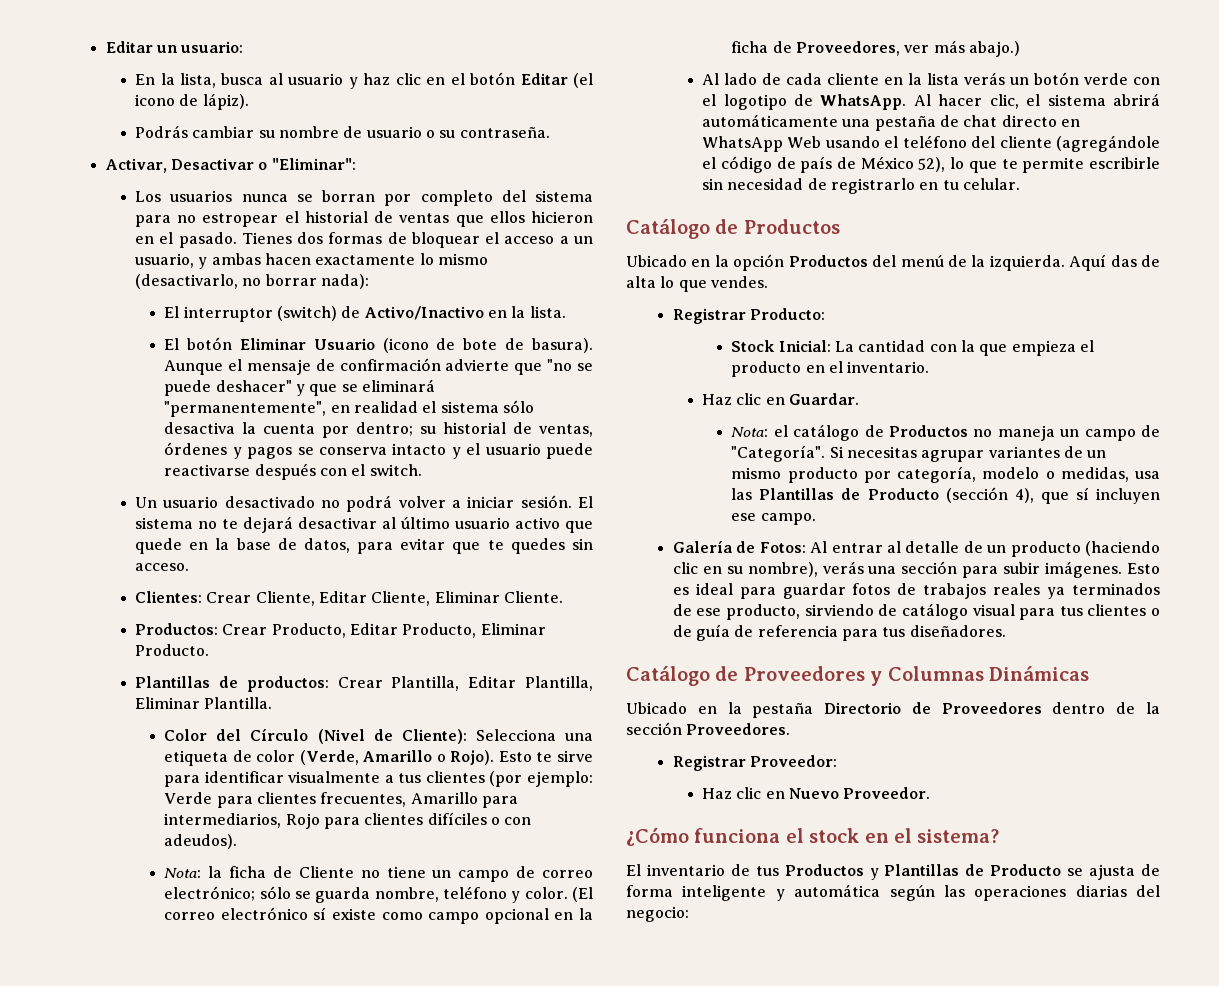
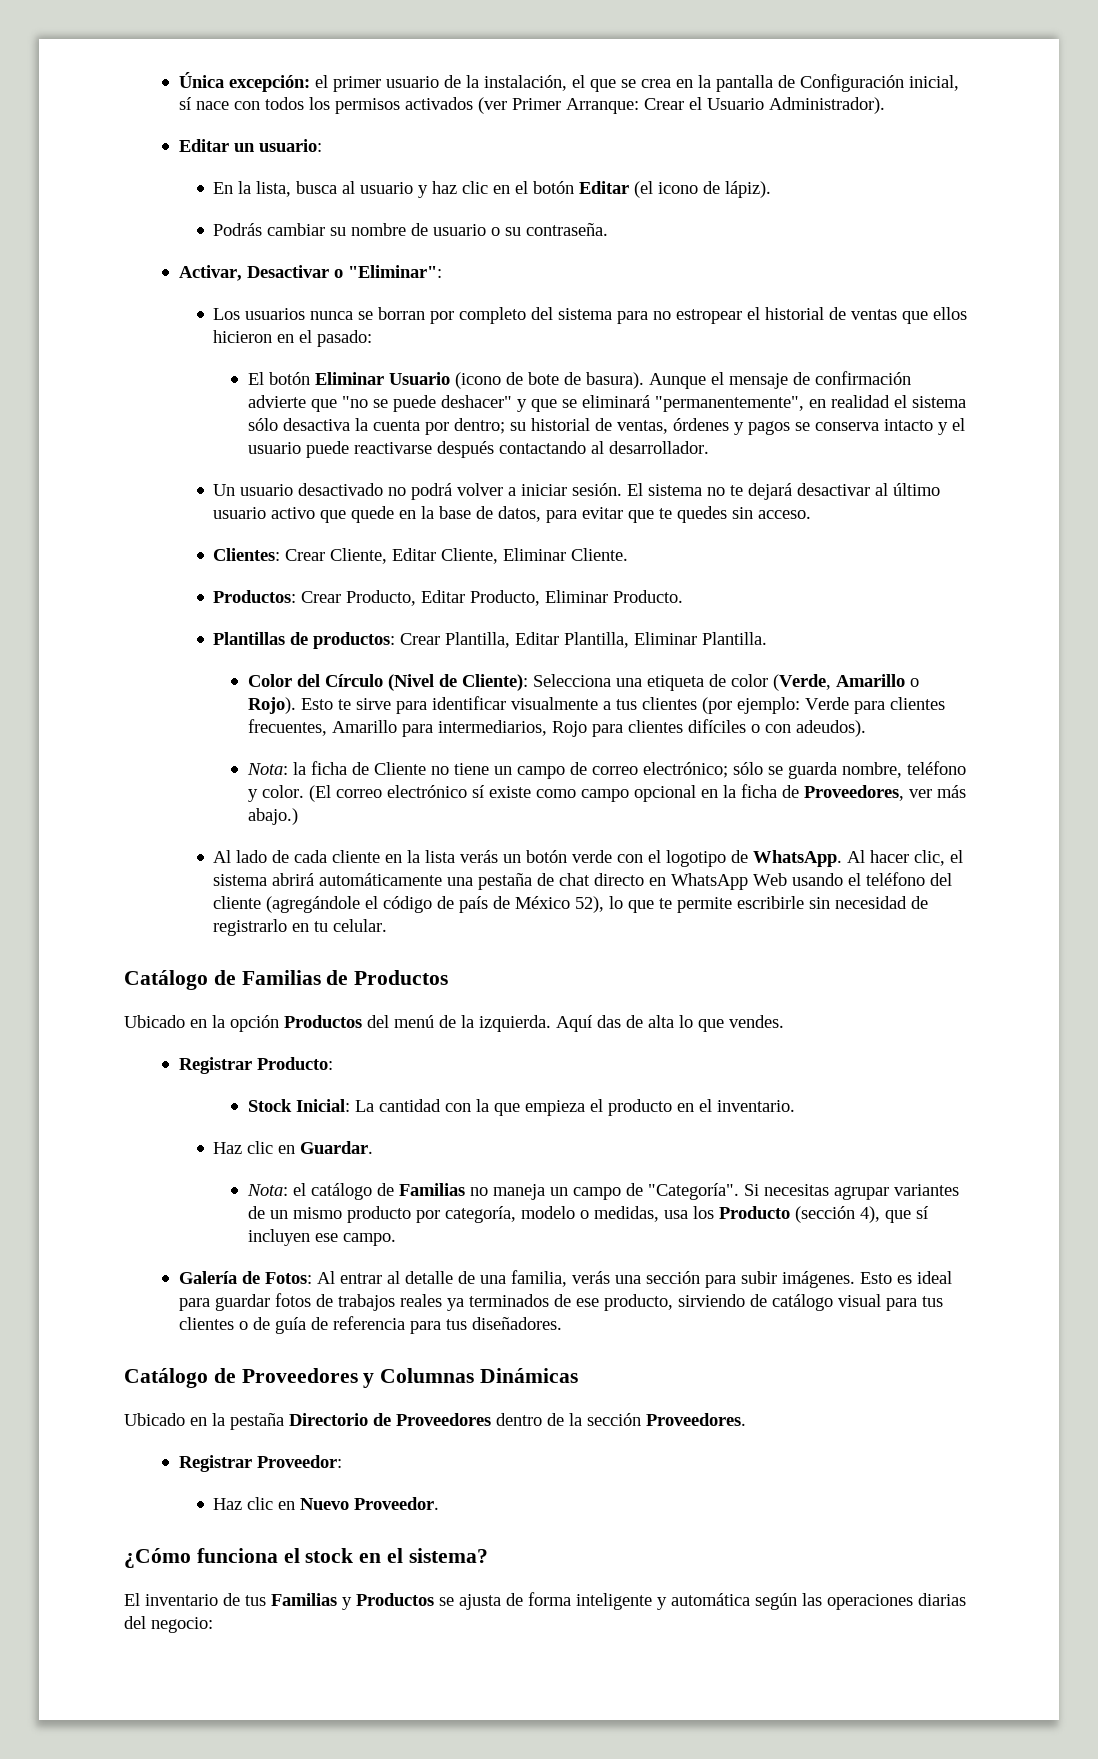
+ Única excepción: el primer usuario de la instalación, el que se crea en la pantalla de Configuración inicial, sí nace con todos los permisos activados (ver Primer Arranque: Crear el Usuario Administrador).
- Los usuarios nunca se borran por completo del sistema para no estropear el historial de ventas que ellos hicieron en el pasado. Tienes dos formas de bloquear el acceso a un usuario, y ambas hacen exactamente lo mismo (desactivarlo, no borrar nada):
- El interruptor (switch) de Activo/Inactivo en la lista.
+ Los usuarios nunca se borran por completo del sistema para no estropear el historial de ventas que ellos hicieron en el pasado:
- Aunque el mensaje de confirmación advierte que "no se puede deshacer" y que se eliminará "permanentemente", en realidad el sistema sólo desactiva la cuenta por dentro; su historial de ventas, órdenes y pagos se conserva intacto y el usuario puede reactivarse después con el switch.
+ Aunque el mensaje de confirmación advierte que "no se puede deshacer" y que se eliminará "permanentemente", en realidad el sistema sólo desactiva la cuenta por dentro; su historial de ventas, órdenes y pagos se conserva intacto y el usuario puede reactivarse después contactando al desarrollador.
- Catálogo de Productos
+ Catálogo de Familias de Productos
- Nota: el catálogo de Productos no maneja un campo de "Categoría".
+ Nota: el catálogo de Familias no maneja un campo de "Categoría".
- Si necesitas agrupar variantes de un mismo producto por categoría, modelo o medidas, usa las Plantillas de Producto (sección 4), que sí incluyen ese campo.
+ Si necesitas agrupar variantes de un mismo producto por categoría, modelo o medidas, usa los Producto (sección 4), que sí incluyen ese campo.
- Galería de Fotos: Al entrar al detalle de un producto (haciendo clic en su nombre), verás una sección para subir imágenes.
+ Galería de Fotos: Al entrar al detalle de una familia, verás una sección para subir imágenes.
- El inventario de tus Productos y Plantillas de Producto se ajusta de forma inteligente y automática según las operaciones diarias del negocio:
+ El inventario de tus Familias y Productos se ajusta de forma inteligente y automática según las operaciones diarias del negocio:

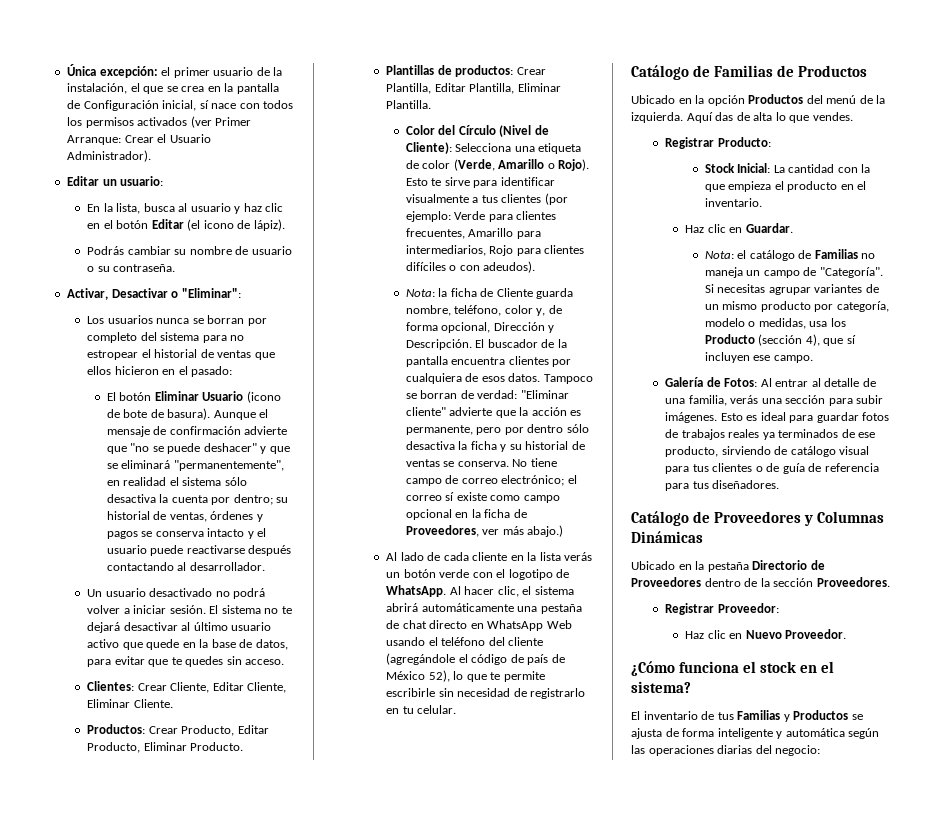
- Nota: la ficha de Cliente no tiene un campo de correo electrónico; sólo se guarda nombre, teléfono y color. (El correo electrónico sí existe como campo opcional en la ficha de Proveedores, ver más abajo.)
+ Nota: la ficha de Cliente guarda nombre, teléfono, color y, de forma opcional, Dirección y Descripción. El buscador de la pantalla encuentra clientes por cualquiera de esos datos. Tampoco se borran de verdad: "Eliminar cliente" advierte que la acción es permanente, pero por dentro sólo desactiva la ficha y su historial de ventas se conserva. No tiene campo de correo electrónico; el correo sí existe como campo opcional en la ficha de Proveedores, ver más abajo.)

